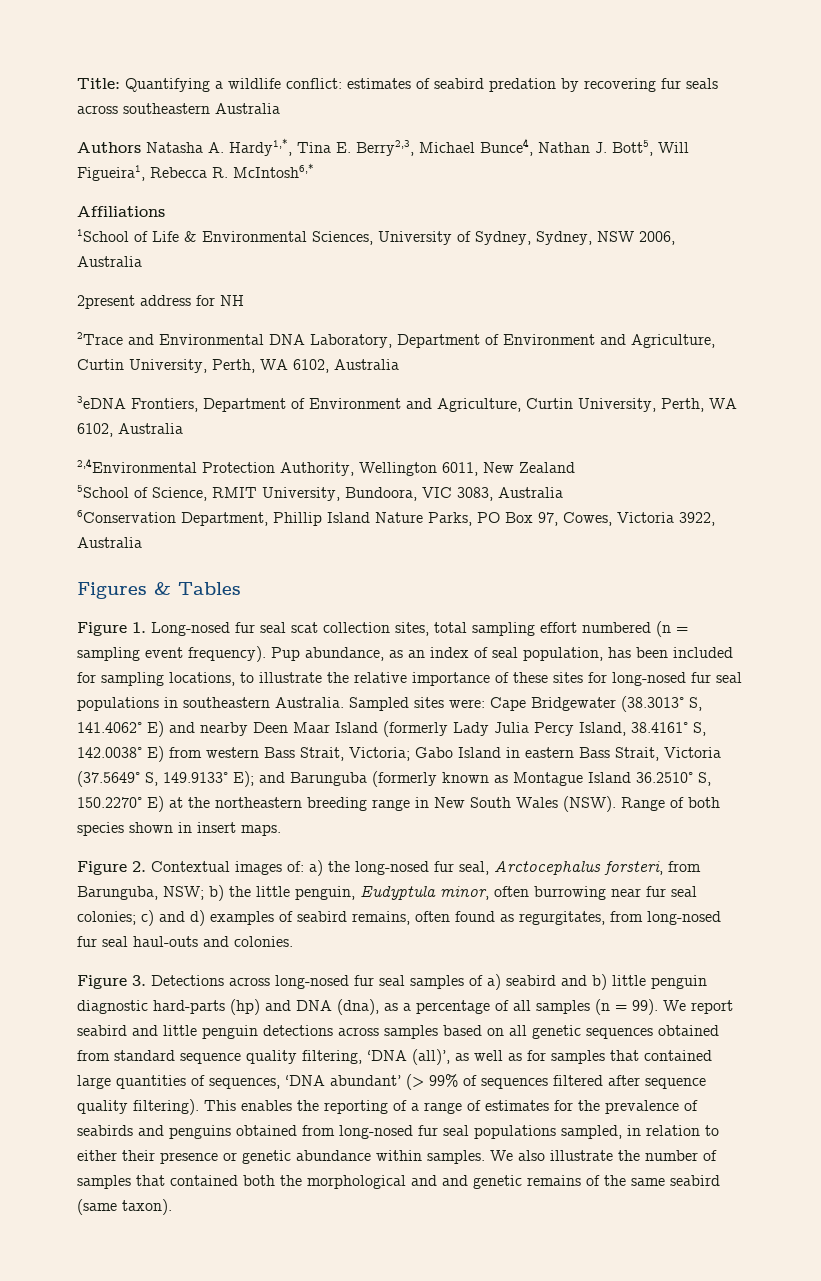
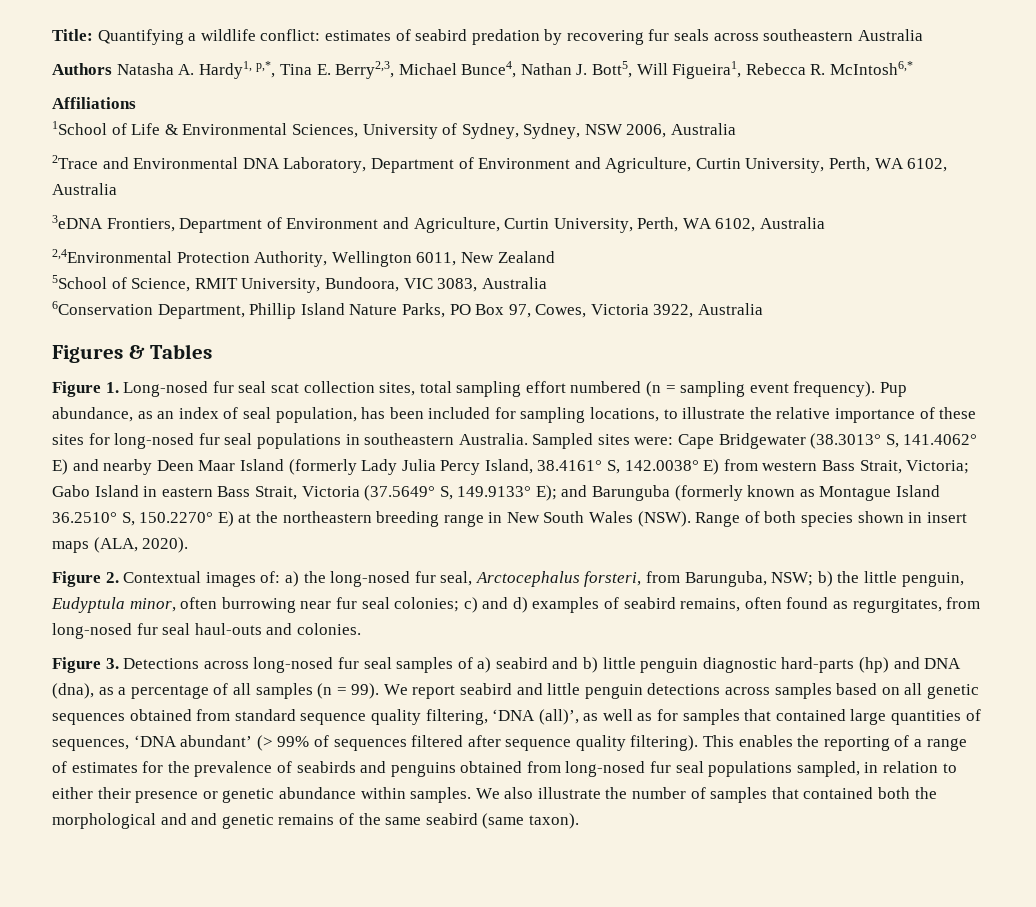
- Authors Natasha A. Hardy1,*, Tina E. Berry2,3, Michael Bunce4, Nathan J. Bott5, Will Figueira1, Rebecca R. McIntosh6,*
+ Authors Natasha A. Hardy1, p,*, Tina E. Berry2,3, Michael Bunce4, Nathan J. Bott5, Will Figueira1, Rebecca R. McIntosh6,*
- 2present address for NH
- Range of both species shown in insert maps.
+ Range of both species shown in insert maps (ALA, 2020).

